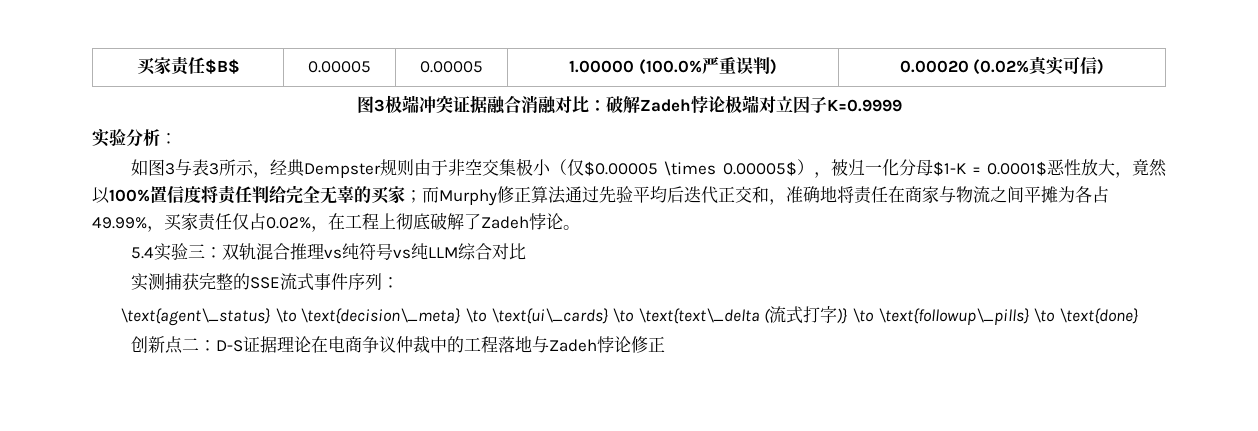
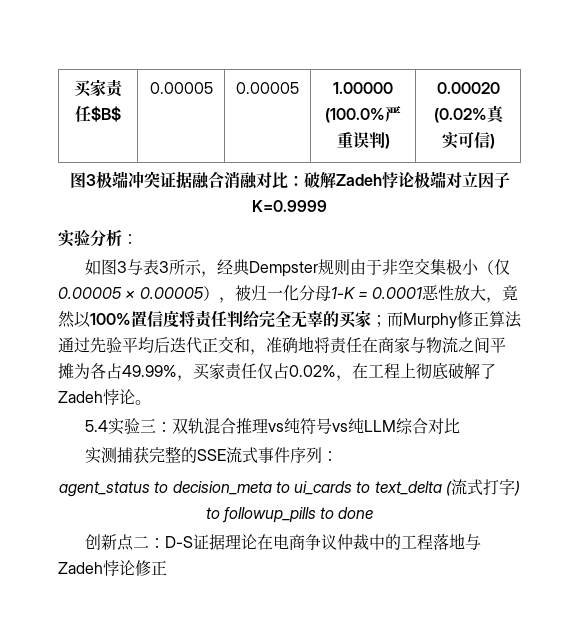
- 如图3与表3所示，经典Dempster规则由于非空交集极小（仅$0.00005 \times 0.00005$），被归一化分母$1-K = 0.0001$恶性放大，竟然以100%置信度将责任判给完全无辜的买家；
+ 如图3与表3所示，经典Dempster规则由于非空交集极小（仅0.00005 × 0.00005），被归一化分母1-K = 0.0001恶性放大，竟然以100%置信度将责任判给完全无辜的买家；
- \text{agent\_status} \to \text{decision\_meta} \to \text{ui\_cards} \to \text{text\_delta (流式打字)} \to \text{followup\_pills} \to \text{done}
+ agent_status to decision_meta to ui_cards to text_delta (流式打字) to followup_pills to done

